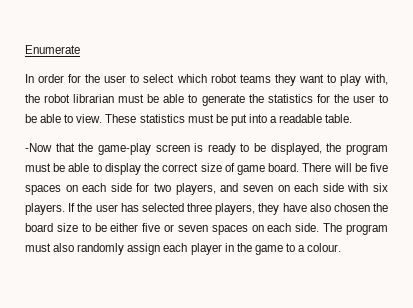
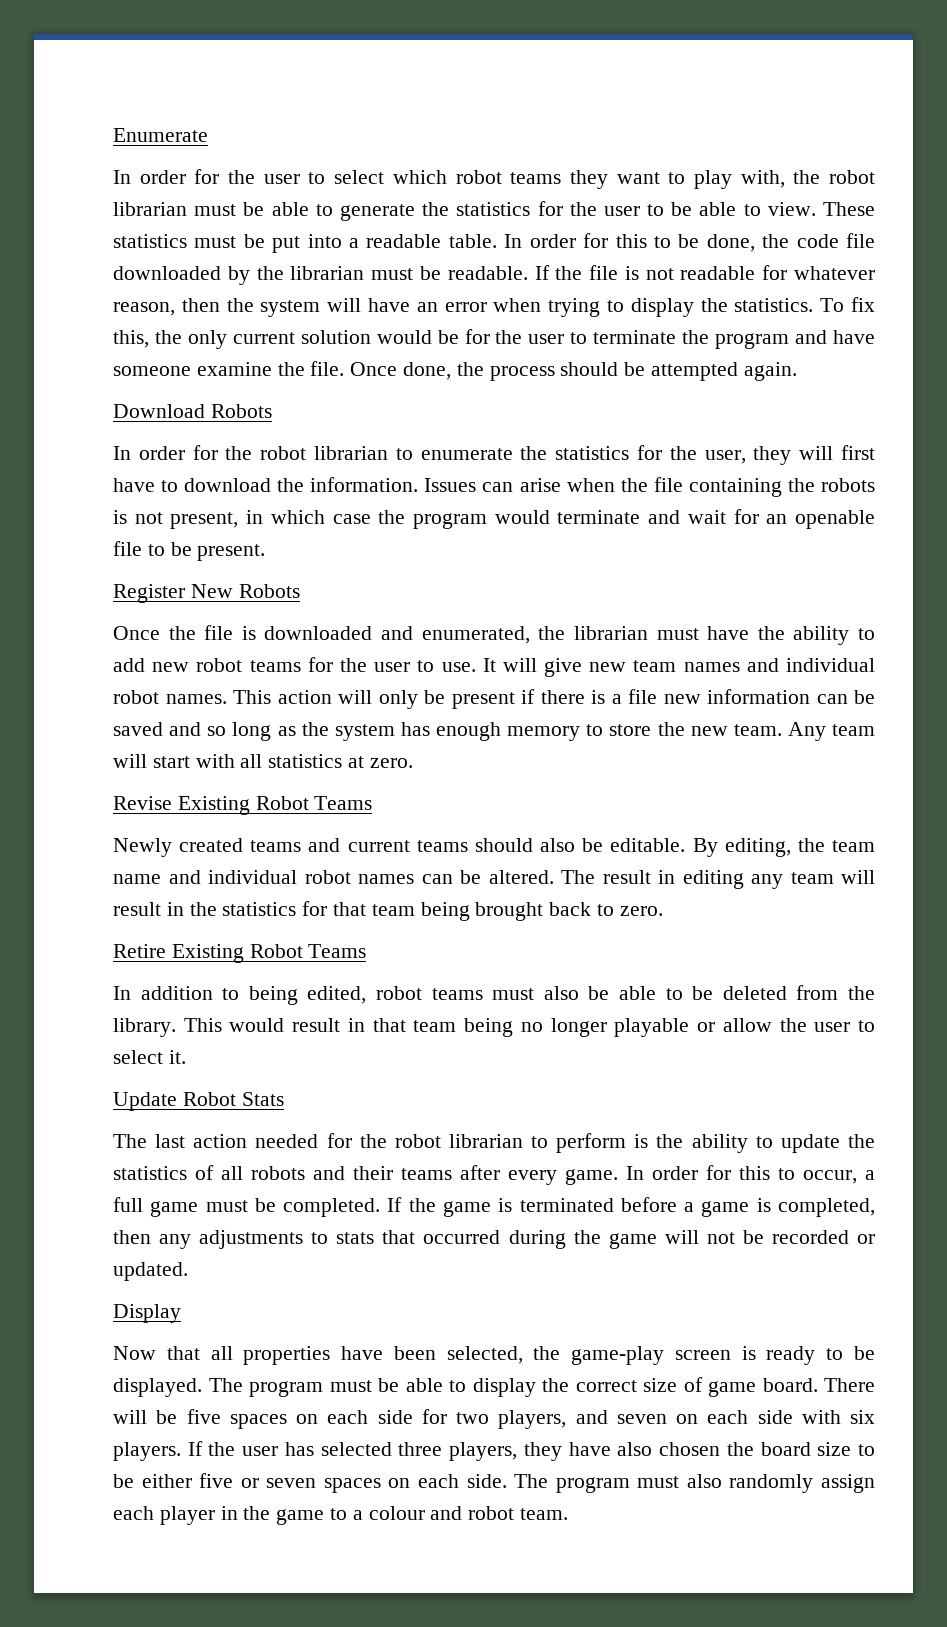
- These statistics must be put into a readable table.
- -Now that the game-play screen is ready to be displayed, the program must be able to display the correct size of game board.
+ These statistics must be put into a readable table. In order for this to be done, the code file downloaded by the librarian must be readable. If the file is not readable for whatever reason, then the system will have an error when trying to display the statistics. To fix this, the only current solution would be for the user to terminate the program and have someone examine the file. Once done, the process should be attempted again.
+ Download Robots
+ In order for the robot librarian to enumerate the statistics for the user, they will first have to download the information. Issues can arise when the file containing the robots is not present, in which case the program would terminate and wait for an openable file to be present.
+ Register New Robots
+ Once the file is downloaded and enumerated, the librarian must have the ability to add new robot teams for the user to use. It will give new team names and individual robot names. This action will only be present if there is a file new information can be saved and so long as the system has enough memory to store the new team. Any team will start with all statistics at zero.
+ Revise Existing Robot Teams
+ Newly created teams and current teams should also be editable. By editing, the team name and individual robot names can be altered. The result in editing any team will result in the statistics for that team being brought back to zero.
+ Retire Existing Robot Teams
+ In addition to being edited, robot teams must also be able to be deleted from the library. This would result in that team being no longer playable or allow the user to select it.
+ Update Robot Stats
+ The last action needed for the robot librarian to perform is the ability to update the statistics of all robots and their teams after every game. In order for this to occur, a full game must be completed. If the game is terminated before a game is completed, then any adjustments to stats that occurred during the game will not be recorded or updated.
+ Display
+ Now that all properties have been selected, the game-play screen is ready to be displayed. The program must be able to display the correct size of game board.
- The program must also randomly assign each player in the game to a colour.
+ The program must also randomly assign each player in the game to a colour and robot team.

